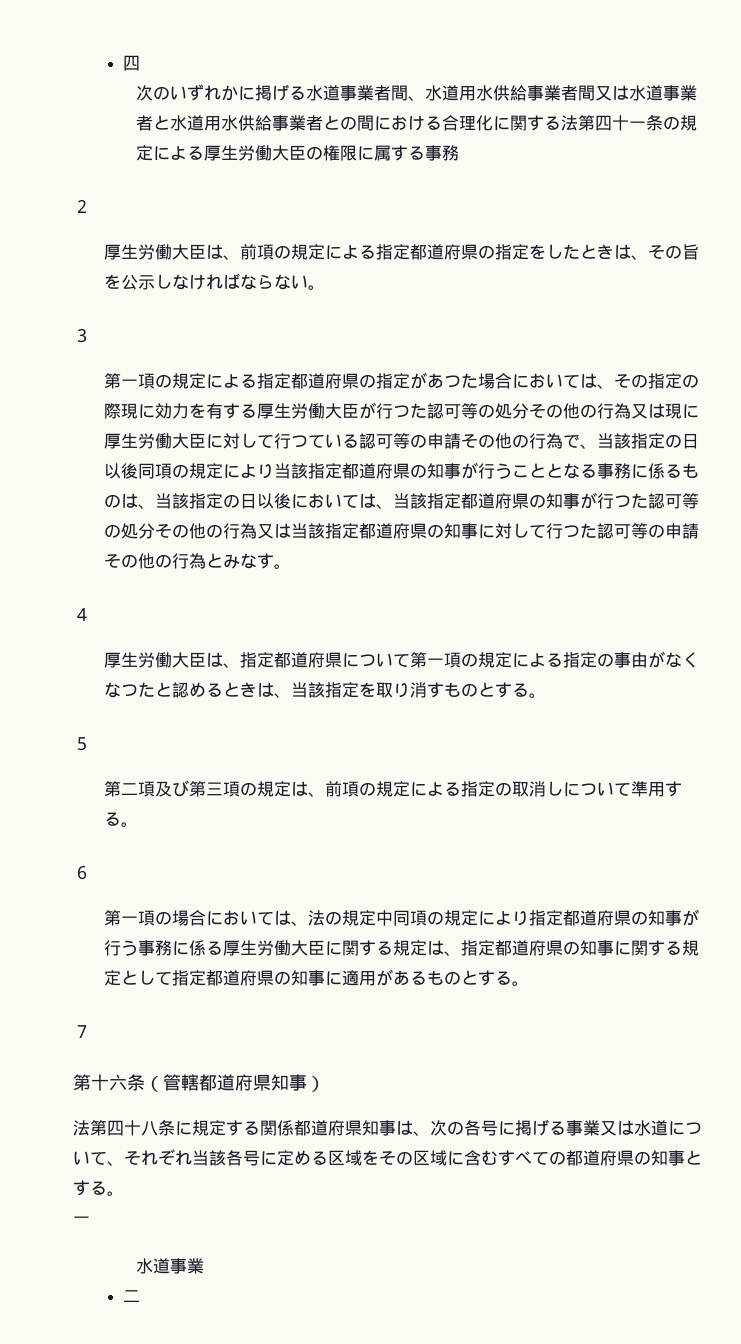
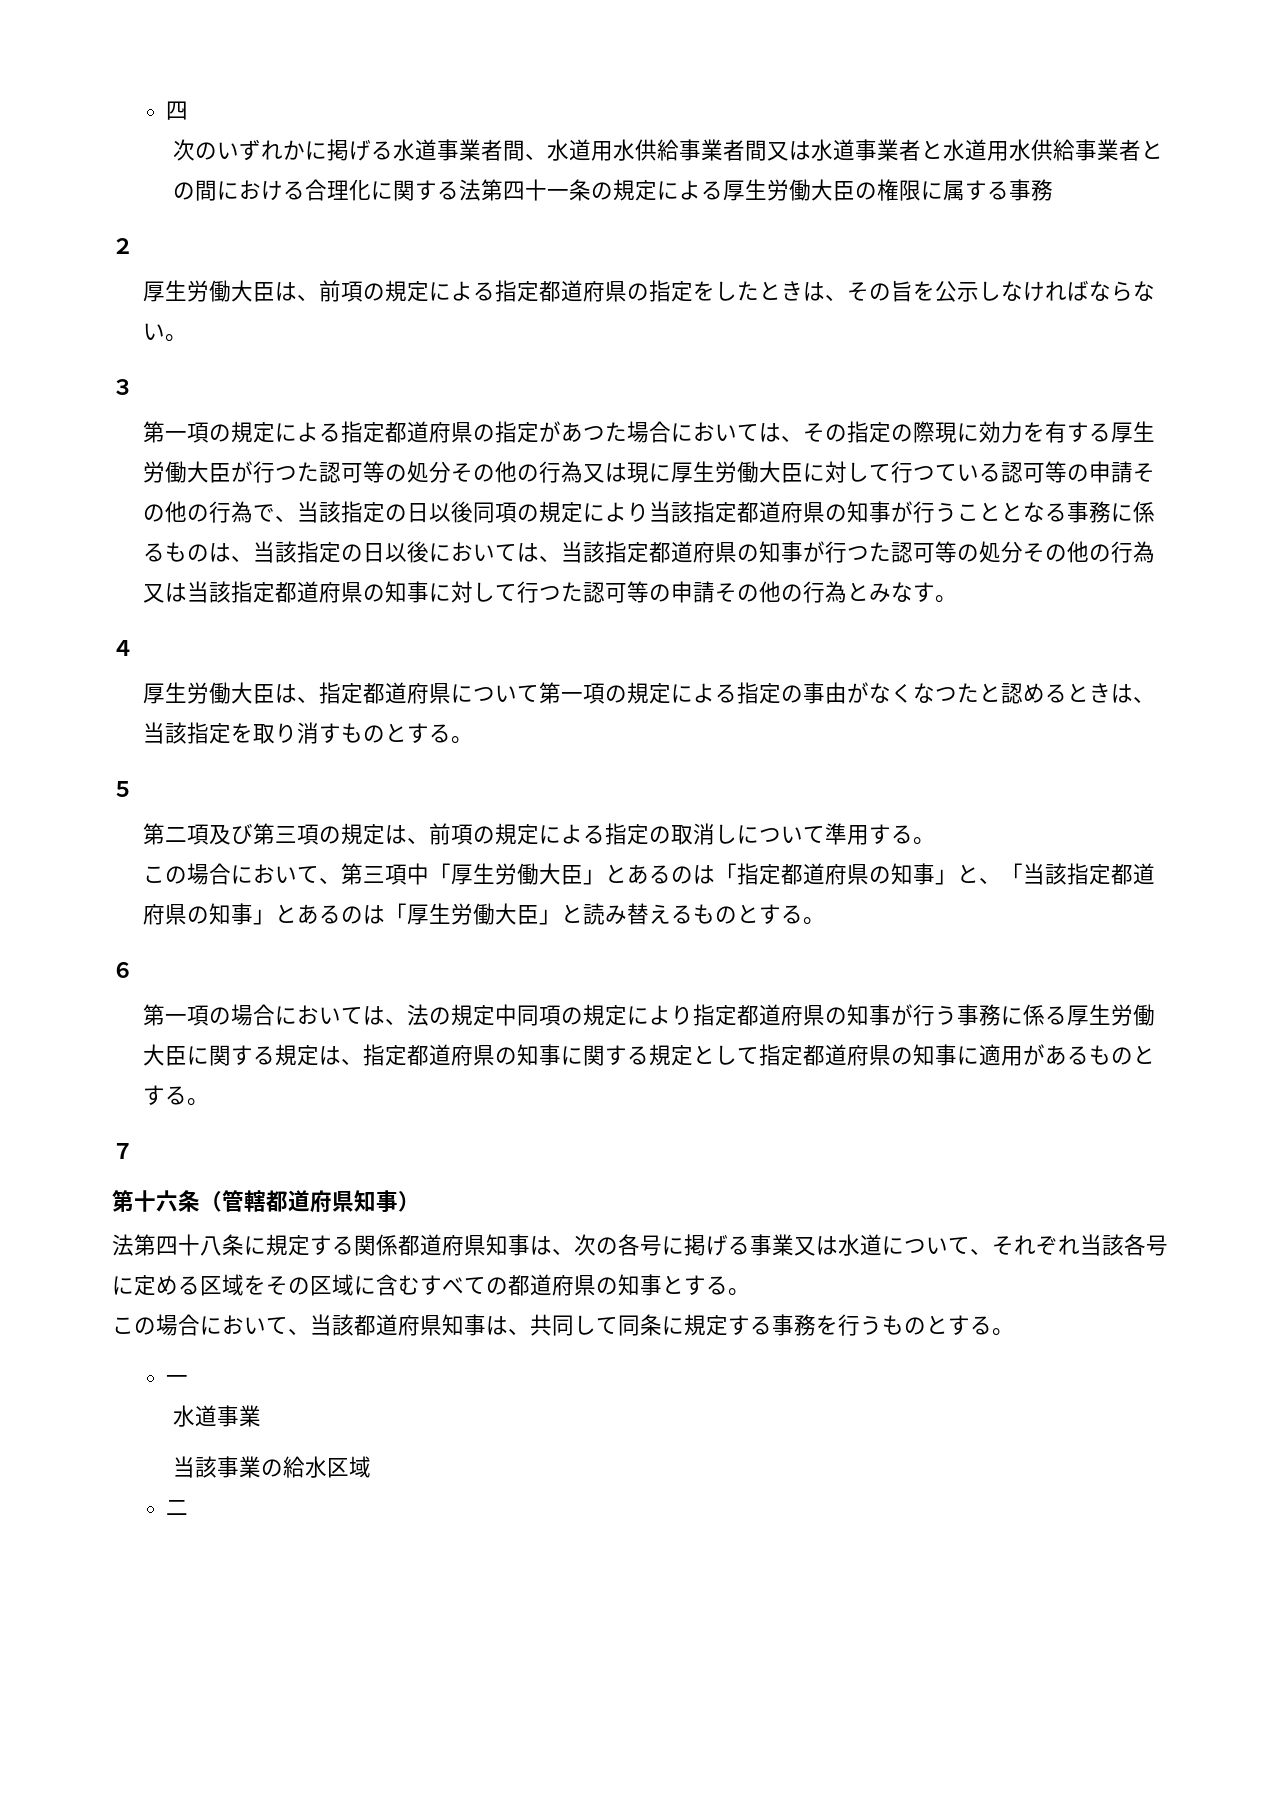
+ この場合において、第三項中「厚生労働大臣」とあるのは「指定都道府県の知事」と、「当該指定都道府県の知事」とあるのは「厚生労働大臣」と読み替えるものとする。
  法第四十八条に規定する関係都道府県知事は、次の各号に掲げる事業又は水道について、それぞれ当該各号に定める区域をその区域に含むすべての都道府県の知事とする。
+ この場合において、当該都道府県知事は、共同して同条に規定する事務を行うものとする。
  一
  水道事業
+ 当該事業の給水区域

